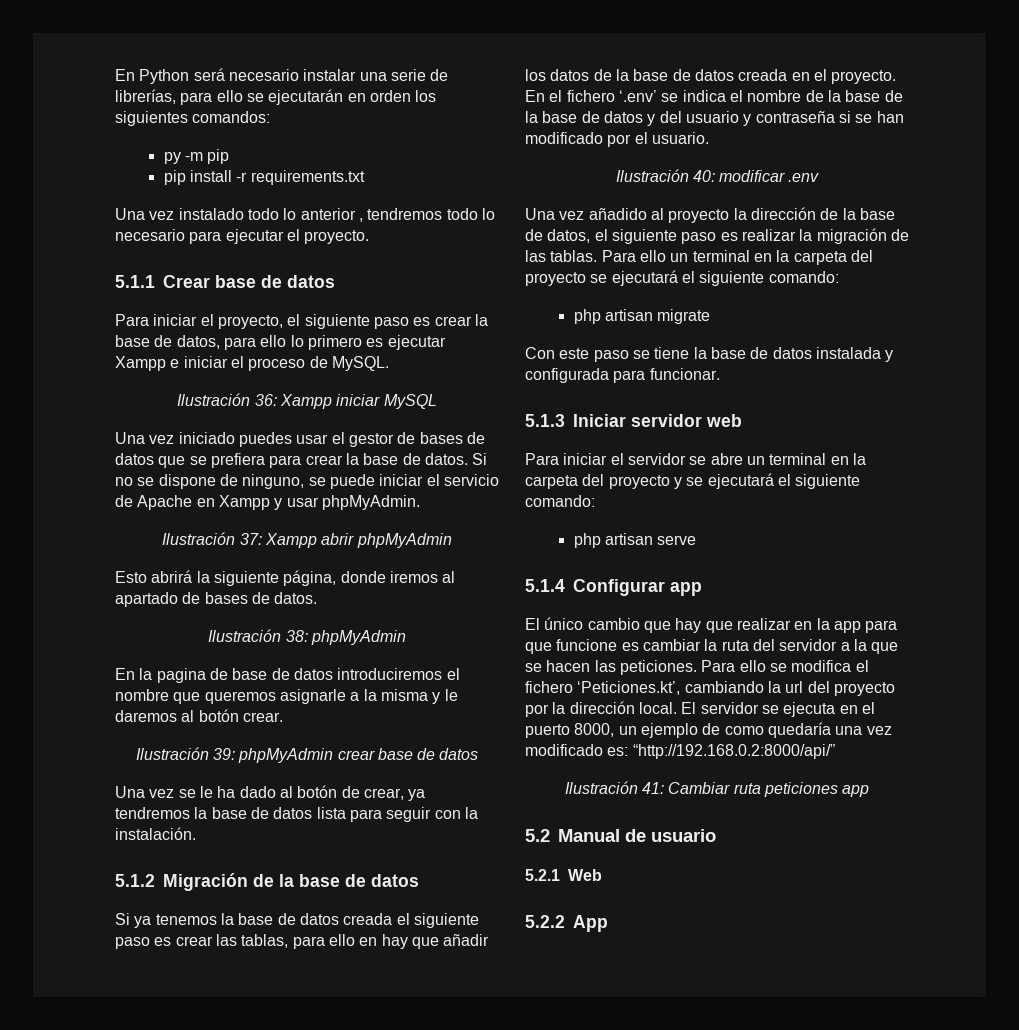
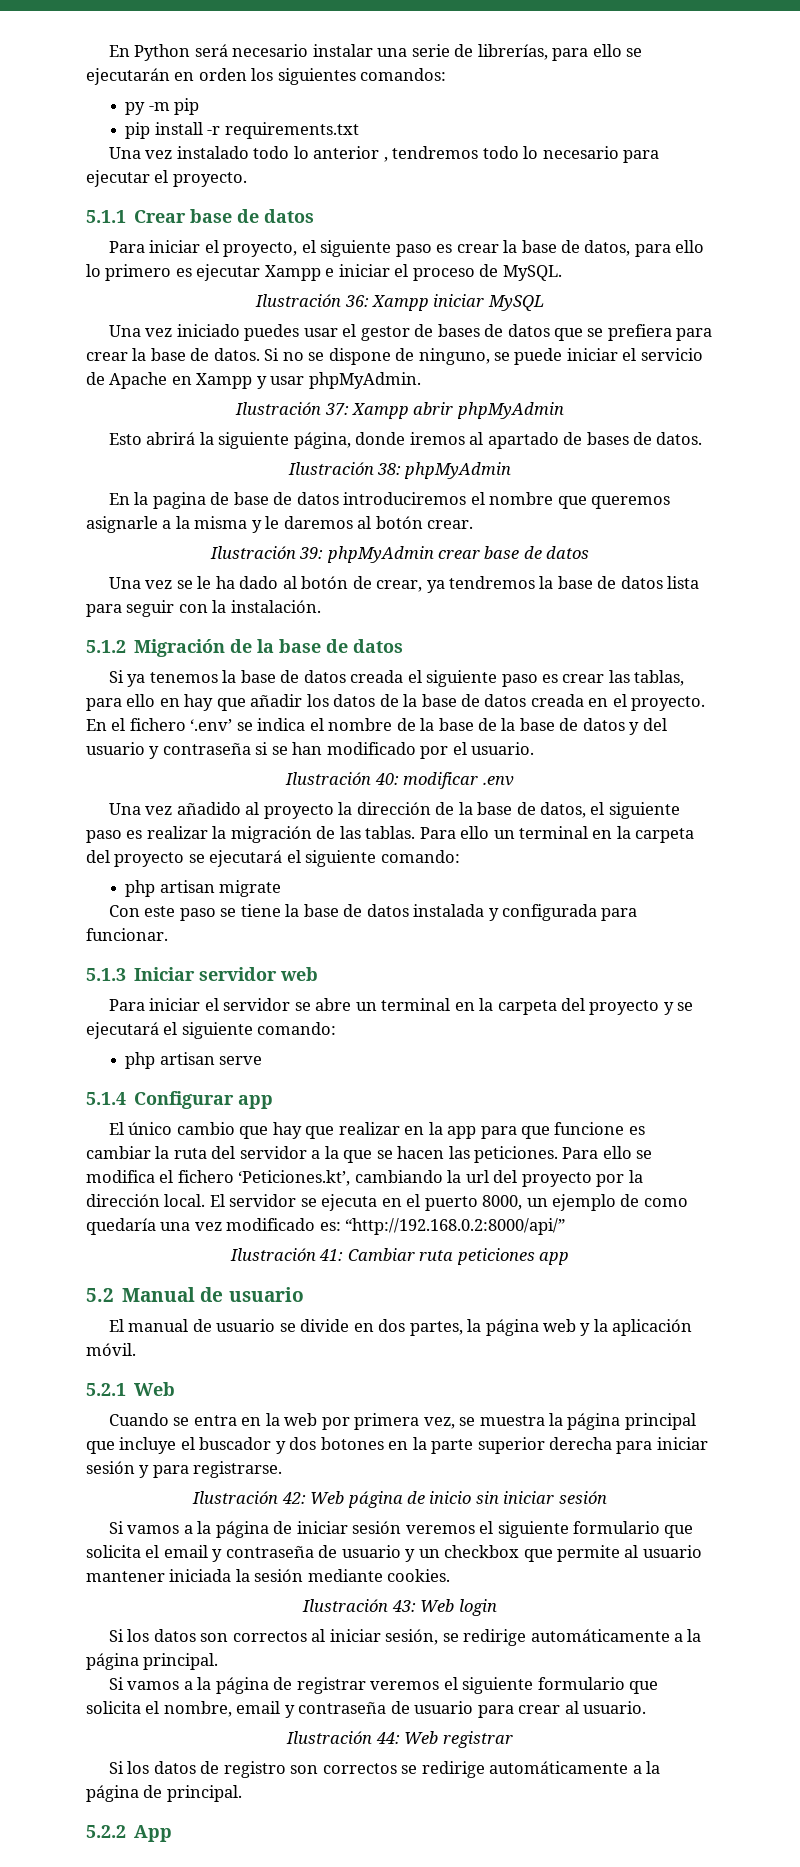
+ El manual de usuario se divide en dos partes, la página web y la aplicación móvil.
  5.2.1 Web
+ Cuando se entra en la web por primera vez, se muestra la página principal que incluye el buscador y dos botones en la parte superior derecha para iniciar sesión y para registrarse.
+ Ilustración 42: Web página de inicio sin iniciar sesión
+ Si vamos a la página de iniciar sesión veremos el siguiente formulario que solicita el email y contraseña de usuario y un checkbox que permite al usuario mantener iniciada la sesión mediante cookies.
+ Ilustración 43: Web login
+ Si los datos son correctos al iniciar sesión, se redirige automáticamente a la página principal.
+ Si vamos a la página de registrar veremos el siguiente formulario que solicita el nombre, email y contraseña de usuario para crear al usuario.
+ Ilustración 44: Web registrar
+ Si los datos de registro son correctos se redirige automáticamente a la página de principal.

